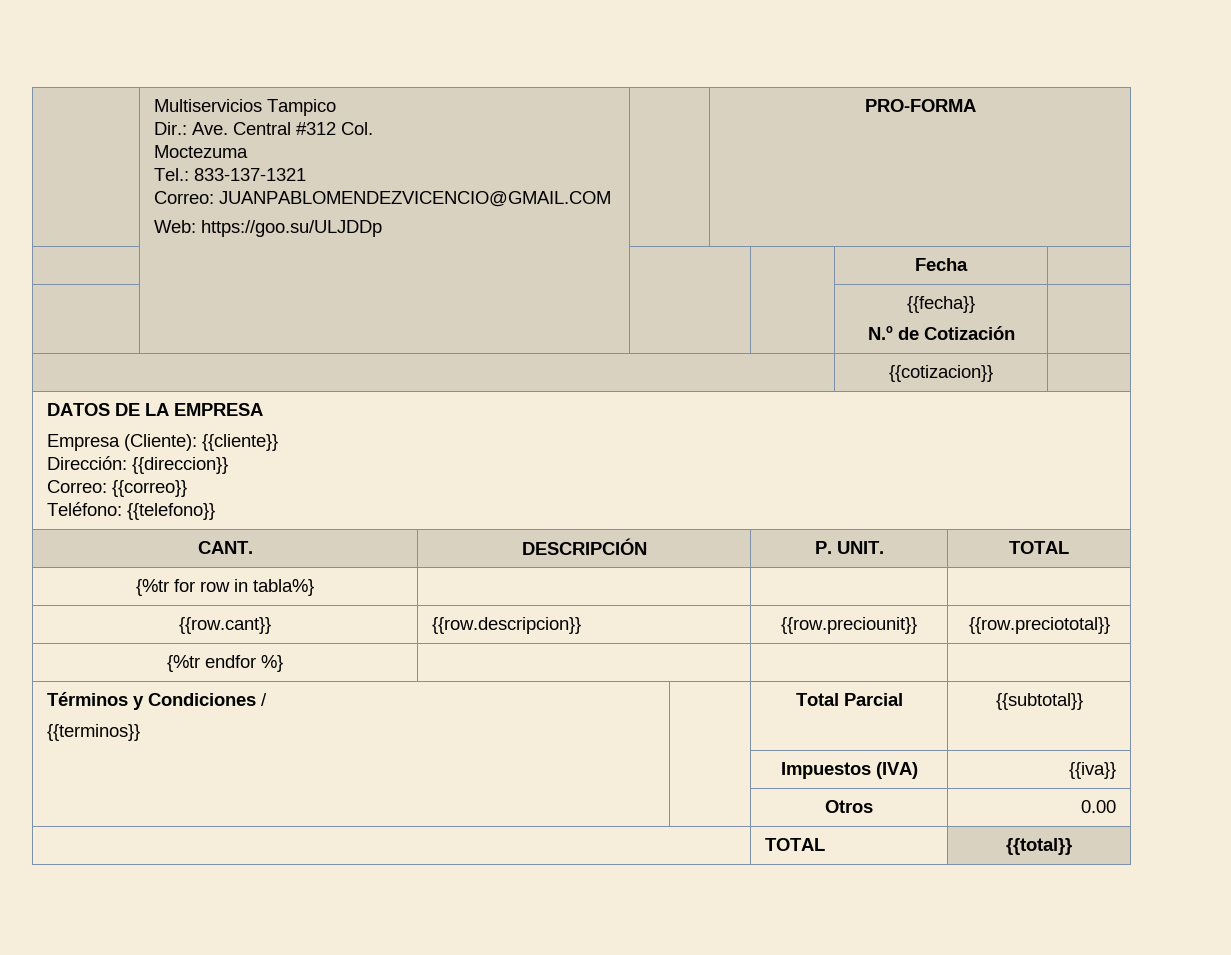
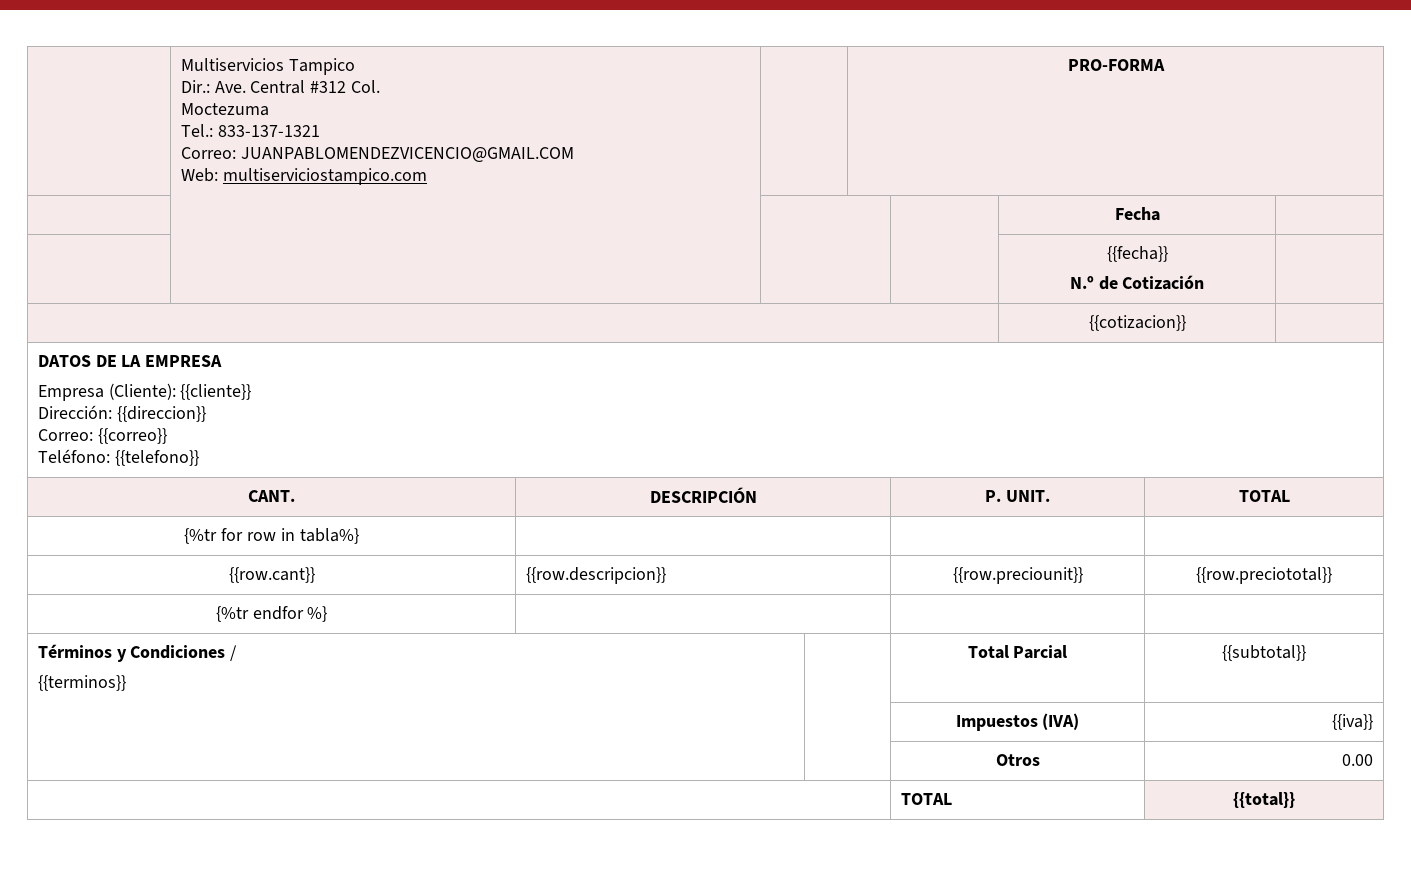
  | Multiservicios Tampico
  Dir.: Ave. Central #312 Col.
  Moctezuma
  Tel.: 833-137-1321
  Correo: JUANPABLOMENDEZVICENCIO@GMAIL.COM
- Web: https://goo.su/ULJDDp | | PRO-FORMA
+ Web: multiserviciostampico.com | | PRO-FORMA

